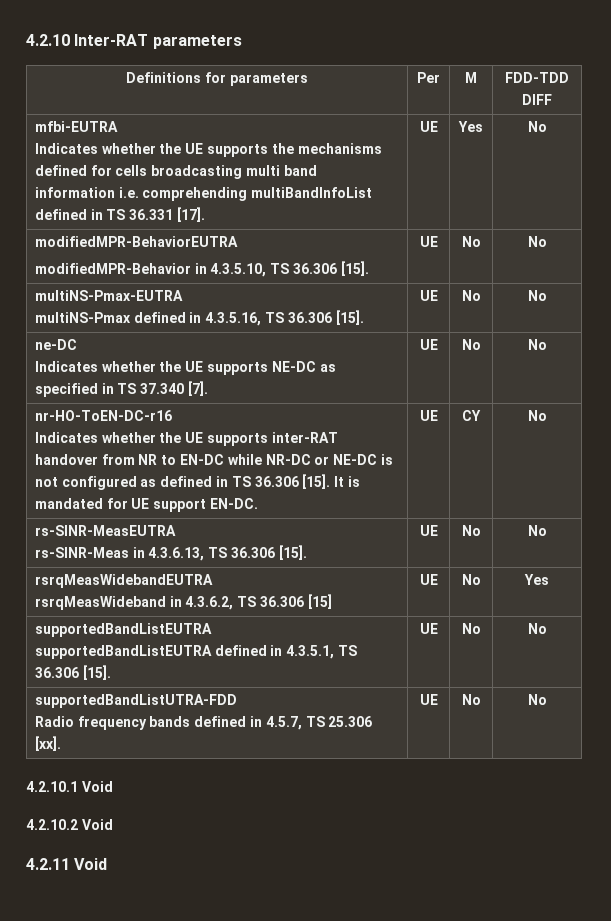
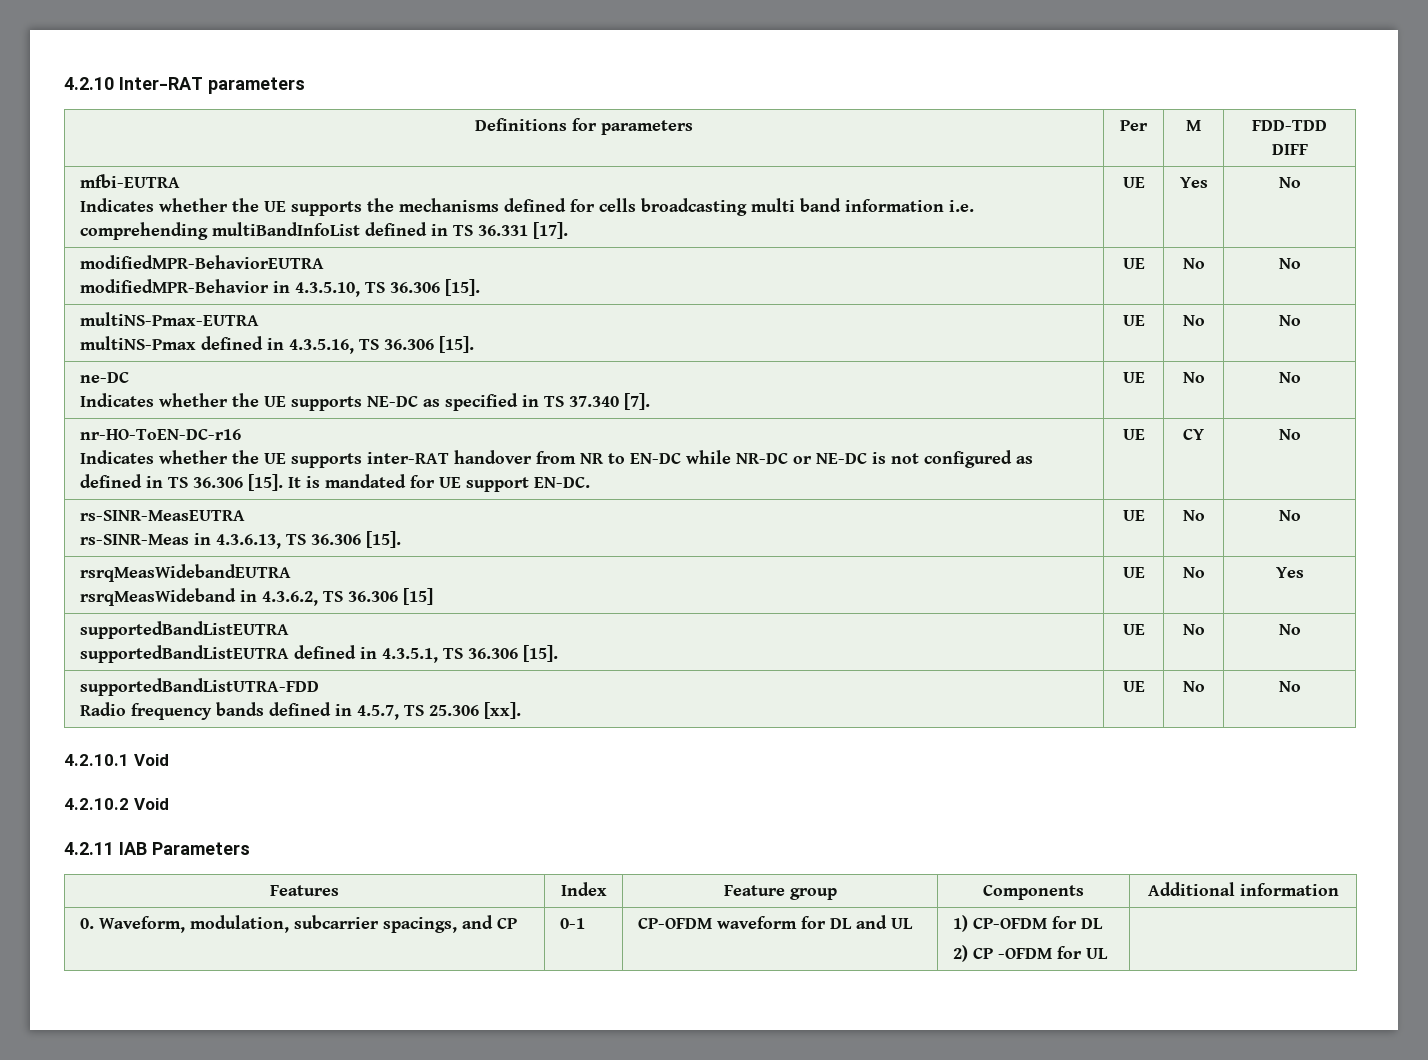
- 4.2.11 Void
+ 4.2.11 IAB Parameters
+ Features | Index | Feature group | Components | Additional information
+ 0. Waveform, modulation, subcarrier spacings, and CP | 0-1 | CP-OFDM waveform for DL and UL | 1) CP-OFDM for DL
+ 2) CP -OFDM for UL |

